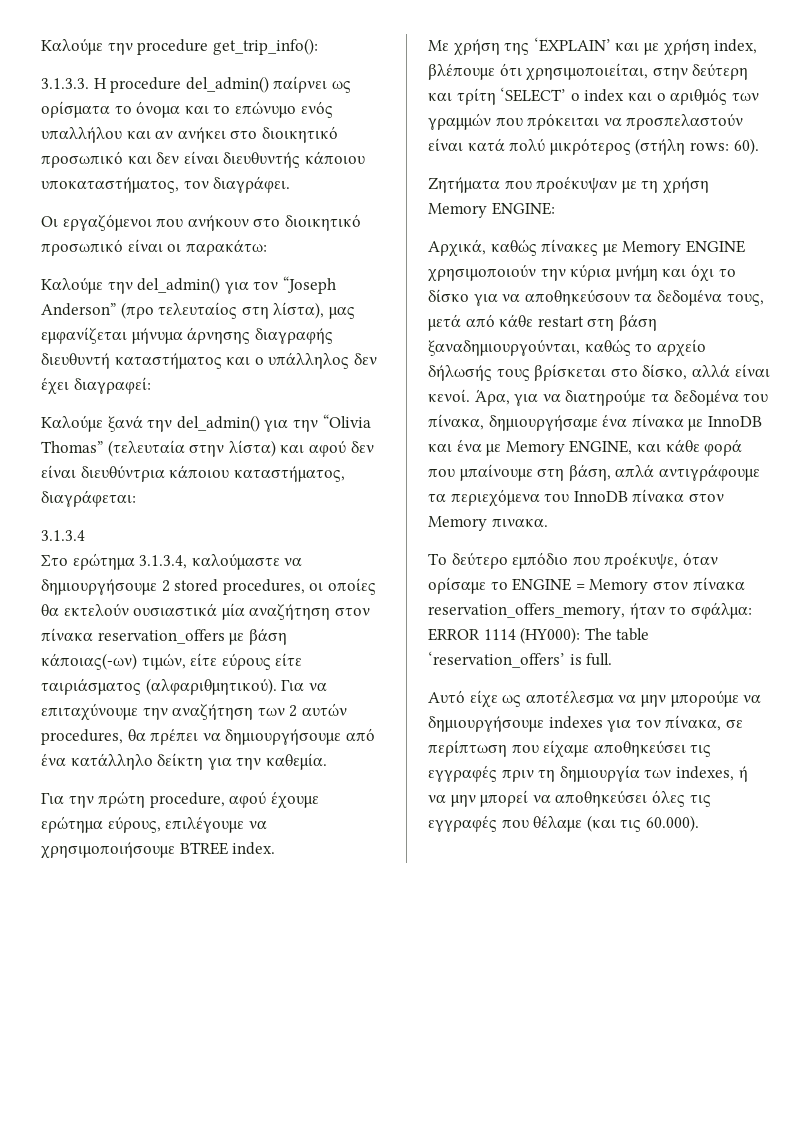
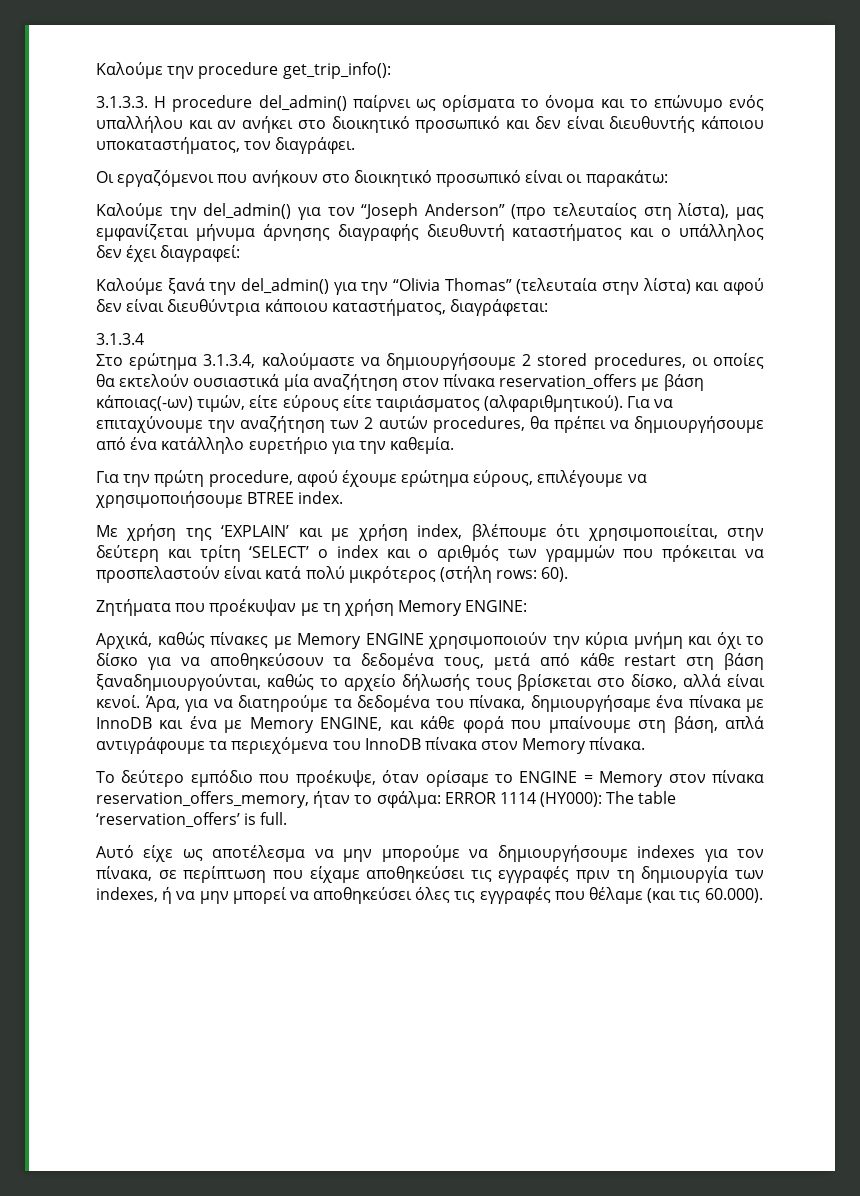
- Για να επιταχύνουμε την αναζήτηση των 2 αυτών procedures, θα πρέπει να δημιουργήσουμε από ένα κατάλληλο δείκτη για την καθεμία.
+ Για να επιταχύνουμε την αναζήτηση των 2 αυτών procedures, θα πρέπει να δημιουργήσουμε από ένα κατάλληλο ευρετήριο για την καθεμία.
- Άρα, για να διατηρούμε τα δεδομένα του πίνακα, δημιουργήσαμε ένα πίνακα με InnoDB και ένα με Memory ENGINE, και κάθε φορά που μπαίνουμε στη βάση, απλά αντιγράφουμε τα περιεχόμενα του InnoDB πίνακα στον Memory πινακα.
+ Άρα, για να διατηρούμε τα δεδομένα του πίνακα, δημιουργήσαμε ένα πίνακα με InnoDB και ένα με Memory ENGINE, και κάθε φορά που μπαίνουμε στη βάση, απλά αντιγράφουμε τα περιεχόμενα του InnoDB πίνακα στον Memory πίνακα.

